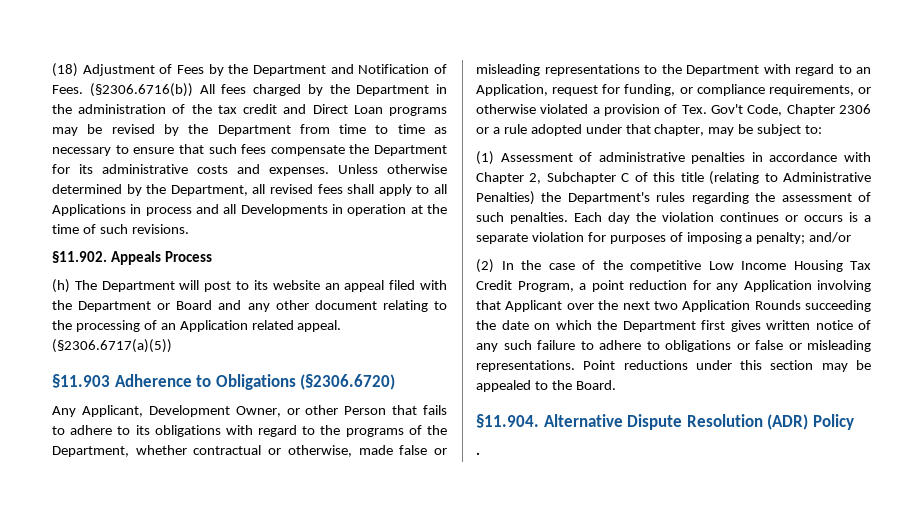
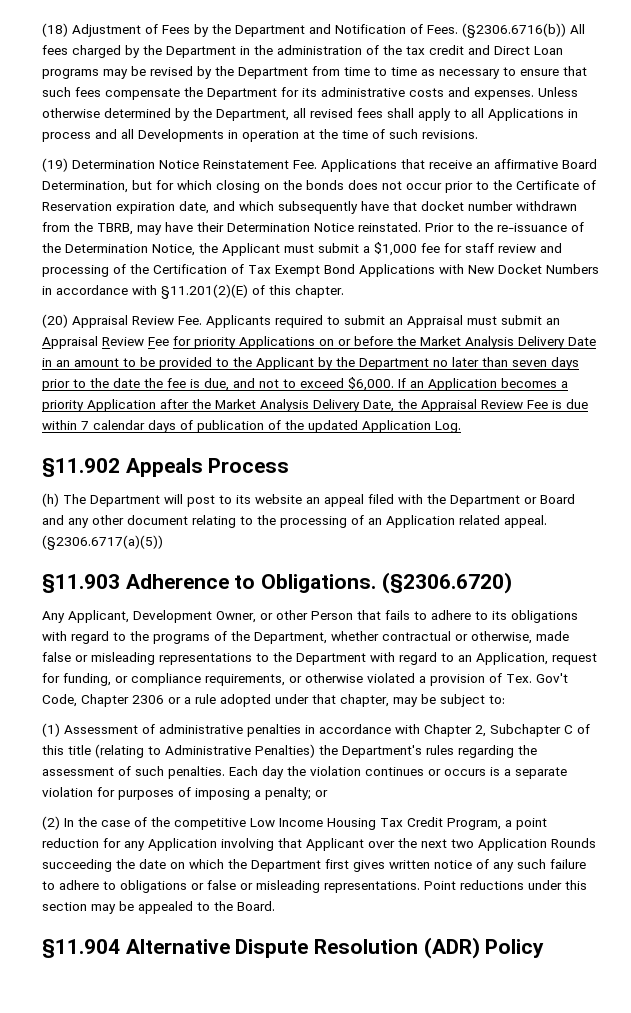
- §11.902. Appeals Process
+ (19) Determination Notice Reinstatement Fee. Applications that receive an affirmative Board Determination, but for which closing on the bonds does not occur prior to the Certificate of Reservation expiration date, and which subsequently have that docket number withdrawn from the TBRB, may have their Determination Notice reinstated. Prior to the re-issuance of the Determination Notice, the Applicant must submit a $1,000 fee for staff review and processing of the Certification of Tax Exempt Bond Applications with New Docket Numbers in accordance with §11.201(2)(E) of this chapter.
+ (20) Appraisal Review Fee. Applicants required to submit an Appraisal must submit an Appraisal Review Fee for priority Applications on or before the Market Analysis Delivery Date in an amount to be provided to the Applicant by the Department no later than seven days prior to the date the fee is due, and not to exceed $6,000. If an Application becomes a priority Application after the Market Analysis Delivery Date, the Appraisal Review Fee is due within 7 calendar days of publication of the updated Application Log.
+ §11.902 Appeals Process
- §11.903 Adherence to Obligations (§2306.6720)
+ §11.903 Adherence to Obligations. (§2306.6720)
- Each day the violation continues or occurs is a separate violation for purposes of imposing a penalty; and/or
+ Each day the violation continues or occurs is a separate violation for purposes of imposing a penalty; or
- §11.904. Alternative Dispute Resolution (ADR) Policy
+ §11.904 Alternative Dispute Resolution (ADR) Policy
- .

